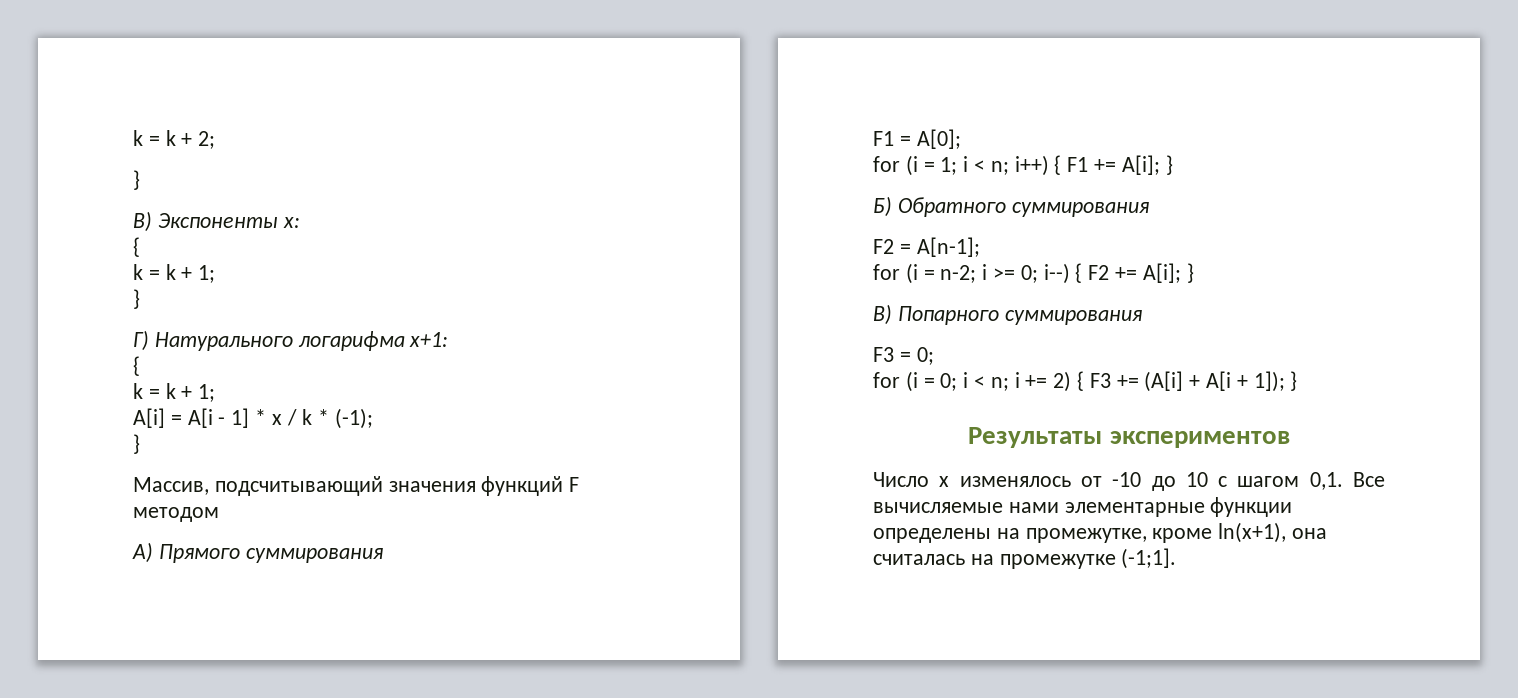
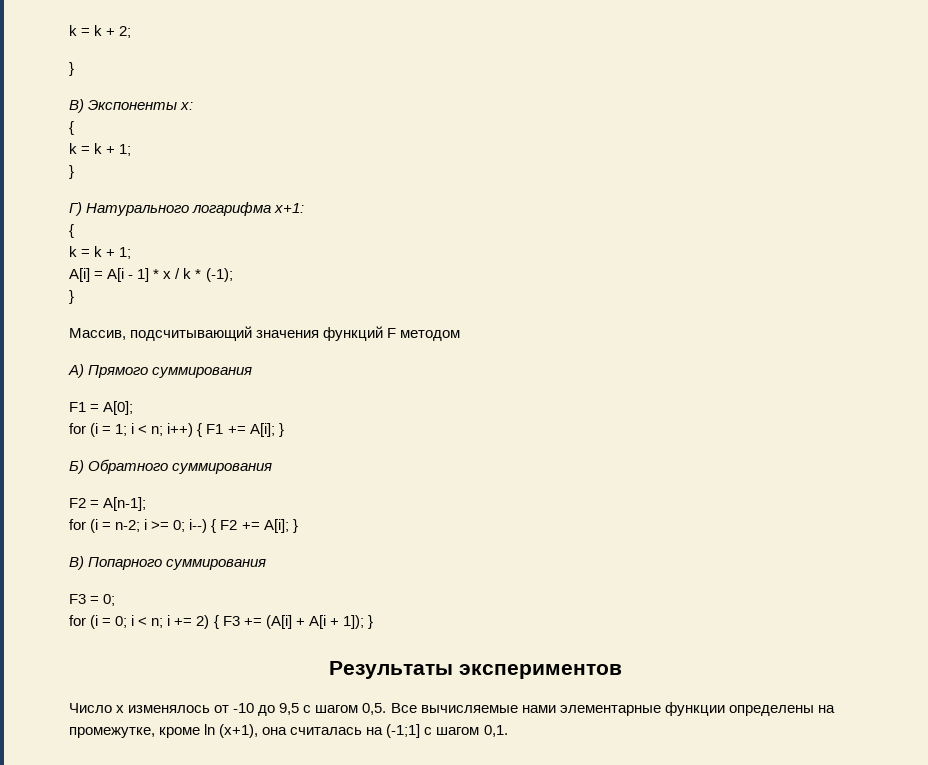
- Число х изменялось от -10 до 10 с шагом 0,1.
+ Число х изменялось от -10 до 9,5 с шагом 0,5.
- Все вычисляемые нами элементарные функции определены на промежутке, кроме ln(x+1), она считалась на промежутке (-1;1].
+ Все вычисляемые нами элементарные функции определены на промежутке, кроме ln (x+1), она считалась на (-1;1] с шагом 0,1.

